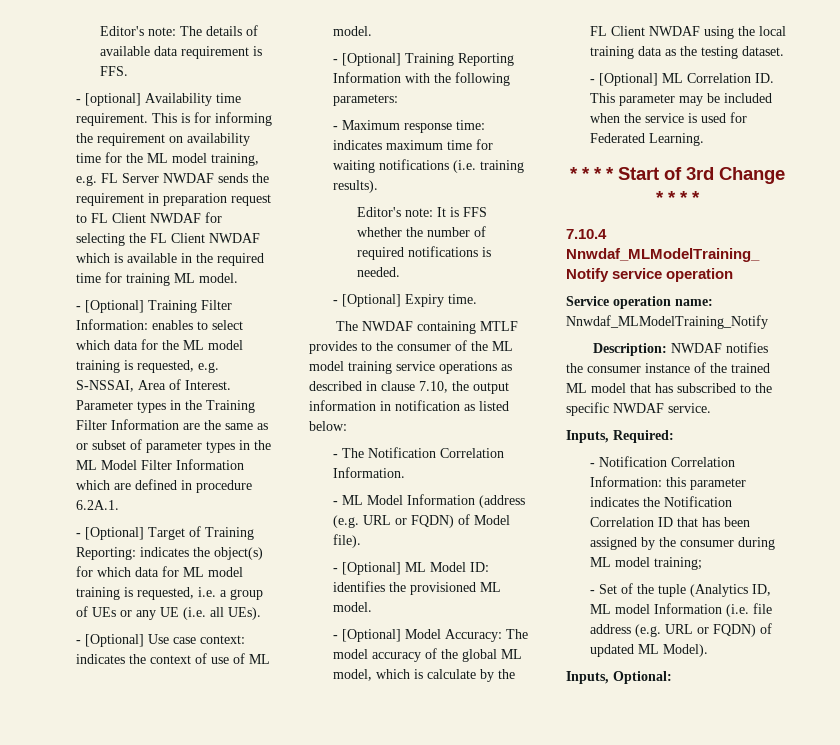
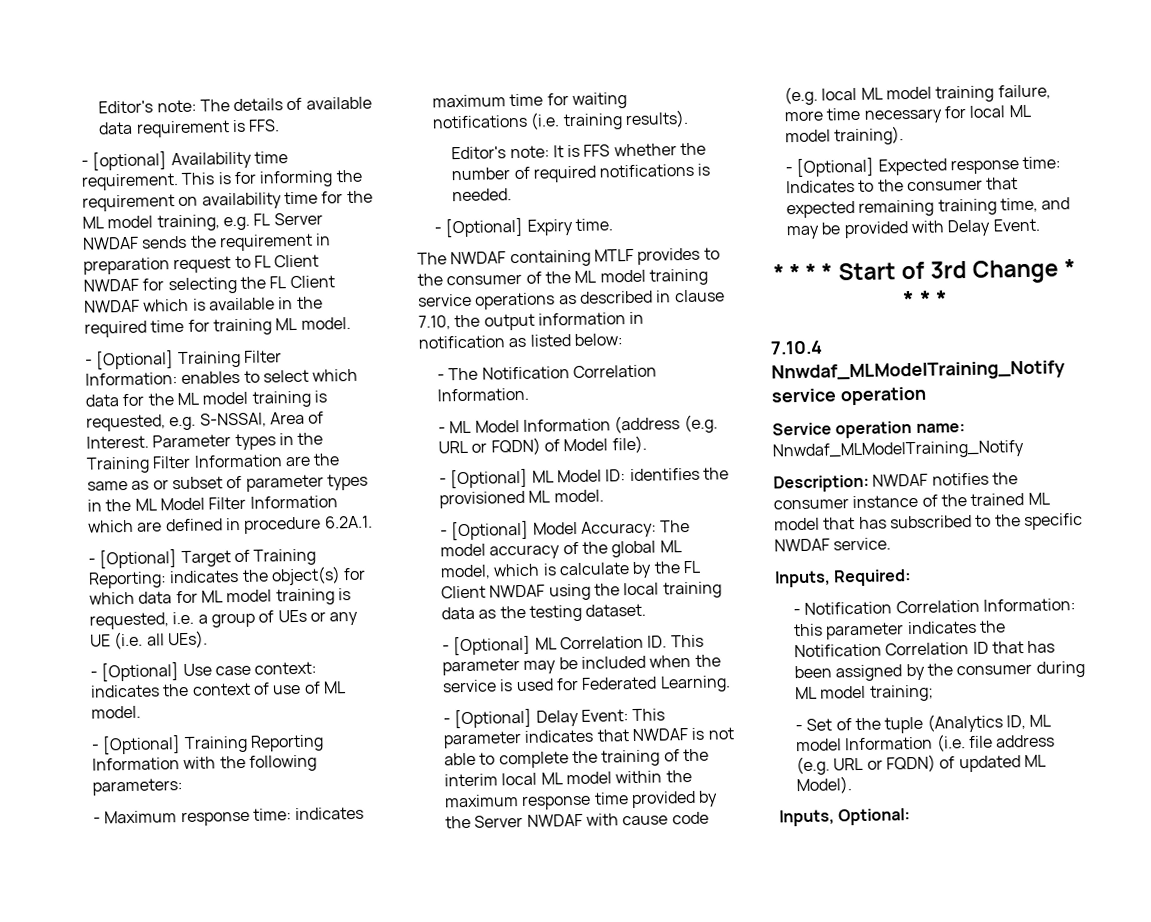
+ - [Optional] Delay Event: This parameter indicates that NWDAF is not able to complete the training of the interim local ML model within the maximum response time provided by the Server NWDAF with cause code (e.g. local ML model training failure, more time necessary for local ML model training).
+ - [Optional] Expected response time: Indicates to the consumer that expected remaining training time, and may be provided with Delay Event.

